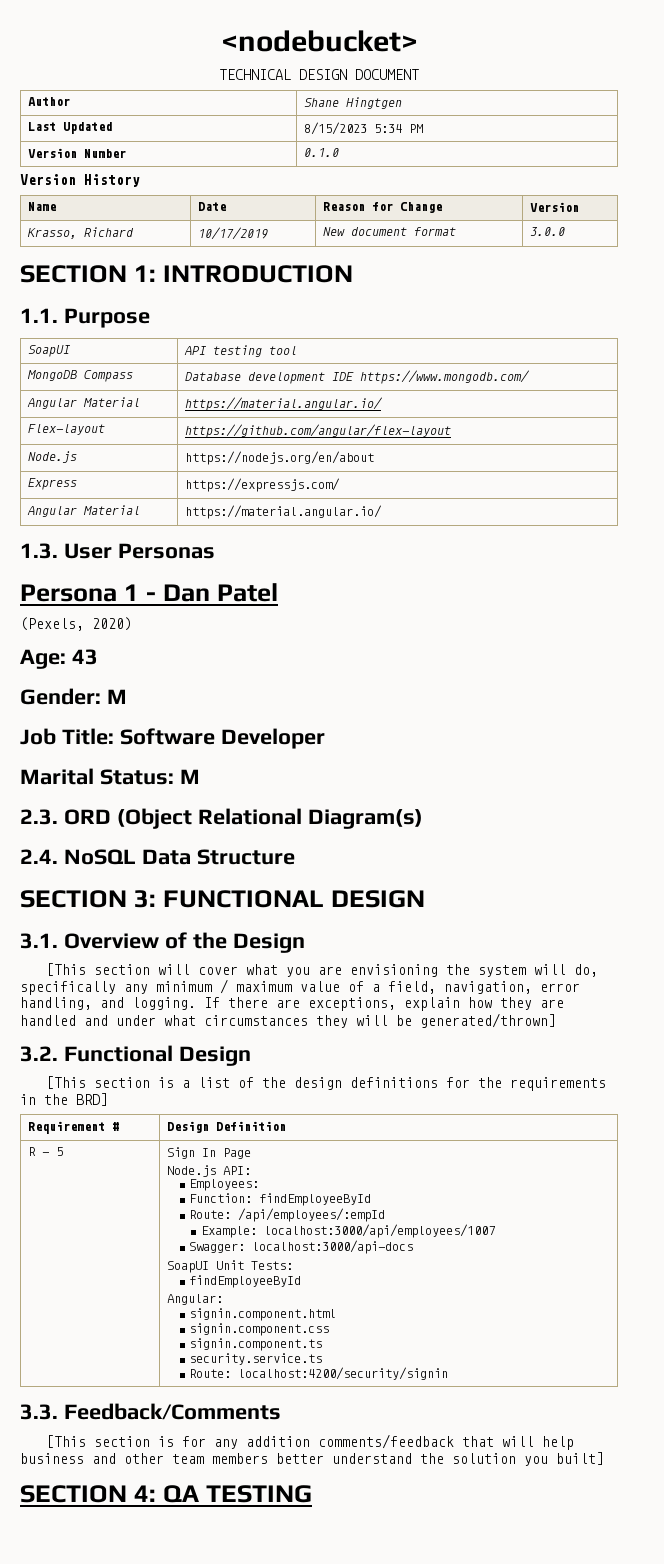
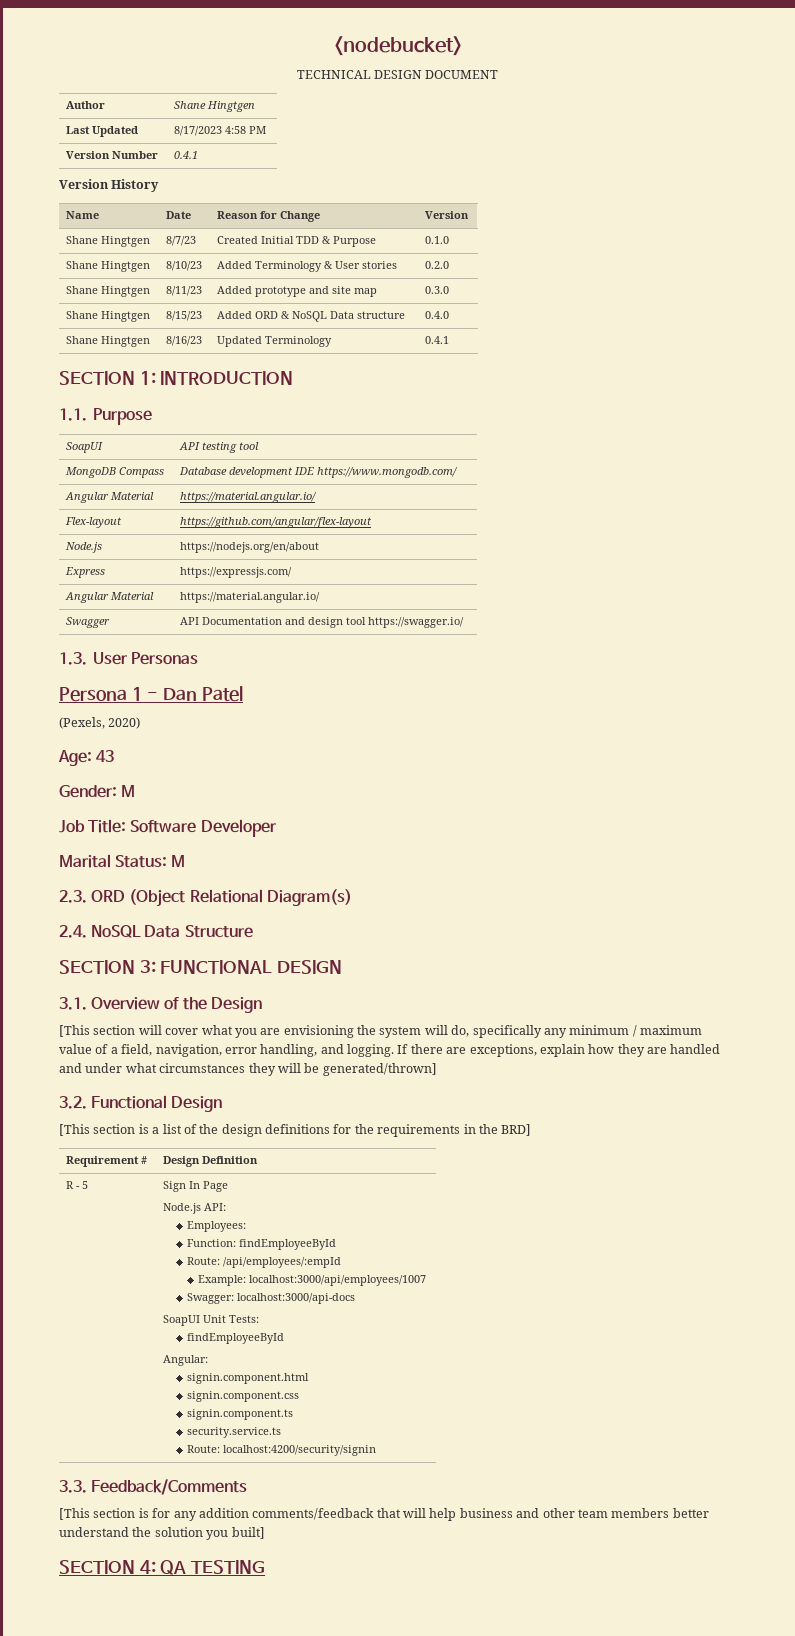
- Last Updated | 8/15/2023 5:34 PM
+ Last Updated | 8/17/2023 4:58 PM
- Version Number | 0.1.0
+ Version Number | 0.4.1
- Krasso, Richard | 10/17/2019 | New document format | 3.0.0
+ Shane Hingtgen | 8/7/23 | Created Initial TDD & Purpose | 0.1.0
+ Shane Hingtgen | 8/10/23 | Added Terminology & User stories | 0.2.0
+ Shane Hingtgen | 8/11/23 | Added prototype and site map | 0.3.0
+ Shane Hingtgen | 8/15/23 | Added ORD & NoSQL Data structure | 0.4.0
+ Shane Hingtgen | 8/16/23 | Updated Terminology | 0.4.1
+ Swagger | API Documentation and design tool https://swagger.io/

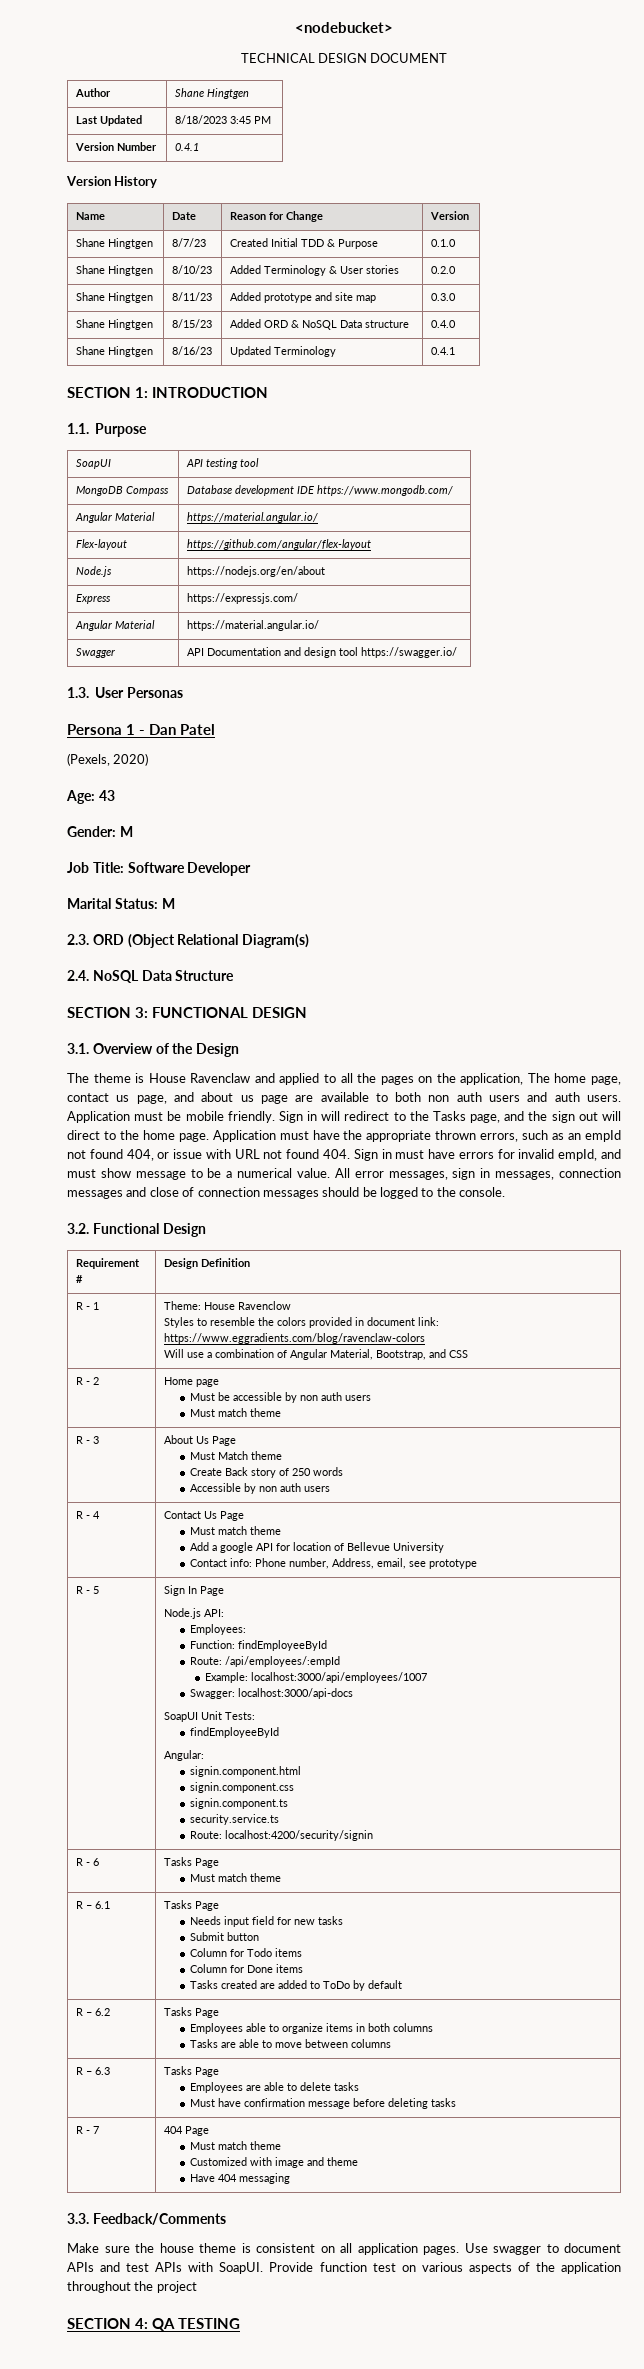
- Last Updated | 8/17/2023 4:58 PM
+ Last Updated | 8/18/2023 3:45 PM
- [This section will cover what you are envisioning the system will do, specifically any minimum / maximum value of a field, navigation, error handling, and logging. If there are exceptions, explain how they are handled and under what circumstances they will be generated/thrown]
+ The theme is House Ravenclaw and applied to all the pages on the application, The home page, contact us page, and about us page are available to both non auth users and auth users. Application must be mobile friendly. Sign in will redirect to the Tasks page, and the sign out will direct to the home page. Application must have the appropriate thrown errors, such as an empId not found 404, or issue with URL not found 404. Sign in must have errors for invalid empId, and must show message to be a numerical value. All error messages, sign in messages, connection messages and close of connection messages should be logged to the console.
  3.2. Functional Design
- [This section is a list of the design definitions for the requirements in the BRD]
  Requirement # | Design Definition
+ R - 1 | Theme: House Ravenclow
+ Styles to resemble the colors provided in document link: https://www.eggradients.com/blog/ravenclaw-colors
+ Will use a combination of Angular Material, Bootstrap, and CSS
+ R - 2 | Home page
+ Must be accessible by non auth users
+ Must match theme
+ R - 3 | About Us Page
+ Must Match theme
+ Create Back story of 250 words
+ Accessible by non auth users
+ R - 4 | Contact Us Page
+ Must match theme
+ Add a google API for location of Bellevue University
+ Contact info: Phone number, Address, email, see prototype
+ R - 6 | Tasks Page
+ Must match theme
+ R – 6.1 | Tasks Page
+ Needs input field for new tasks
+ Submit button
+ Column for Todo items
+ Column for Done items
+ Tasks created are added to ToDo by default
+ R – 6.2 | Tasks Page
+ Employees able to organize items in both columns
+ Tasks are able to move between columns
+ R – 6.3 | Tasks Page
+ Employees are able to delete tasks
+ Must have confirmation message before deleting tasks
+ R - 7 | 404 Page
+ Must match theme
+ Customized with image and theme
+ Have 404 messaging
  3.3. Feedback/Comments
- [This section is for any addition comments/feedback that will help business and other team members better understand the solution you built]
+ Make sure the house theme is consistent on all application pages. Use swagger to document APIs and test APIs with SoapUI. Provide function test on various aspects of the application throughout the project

